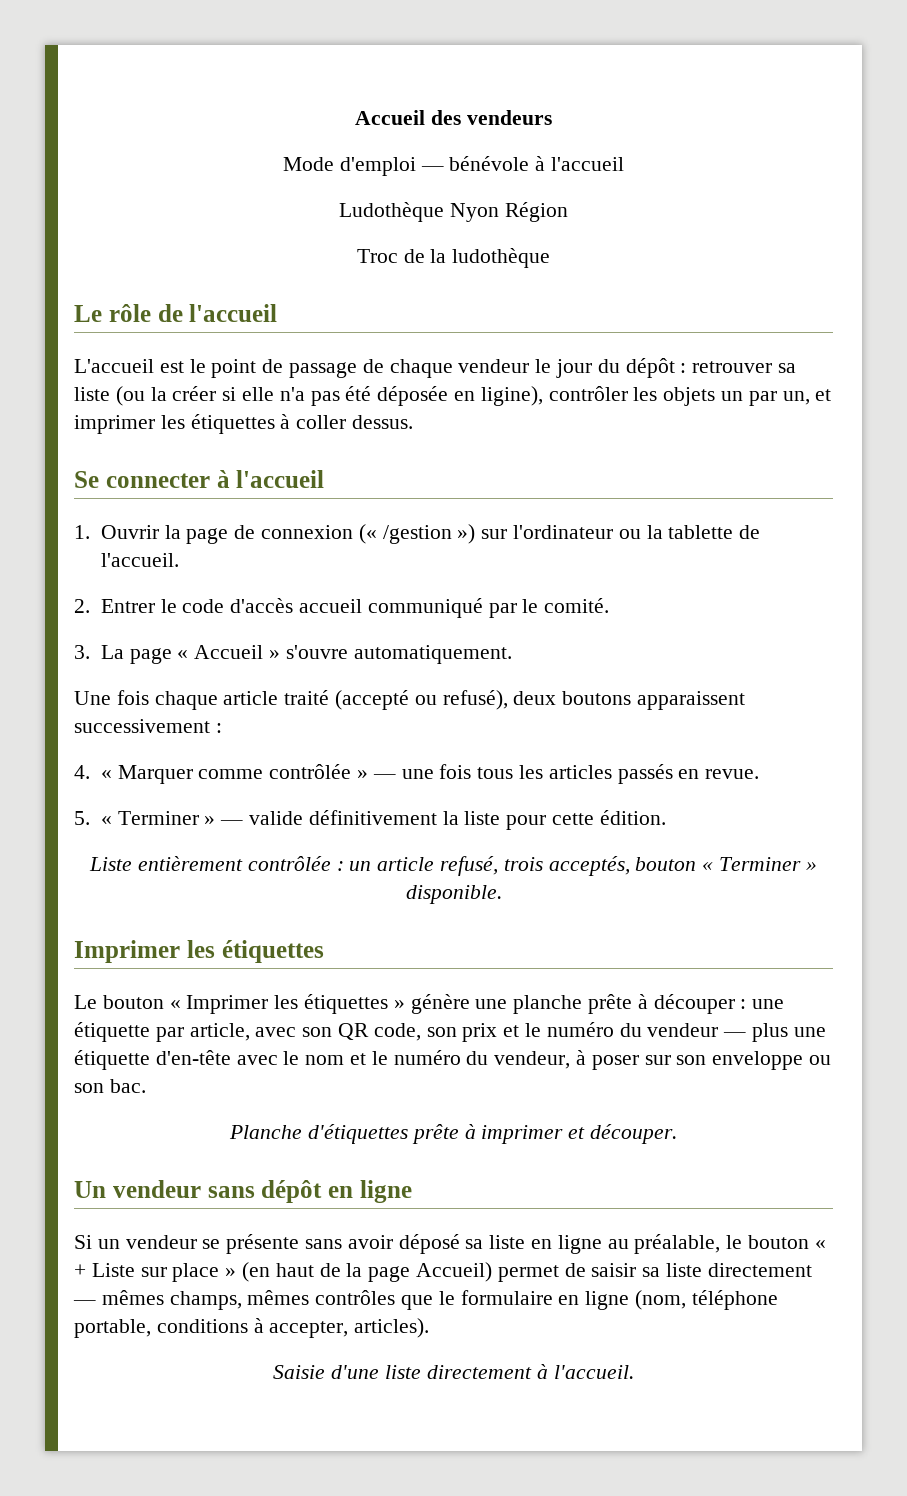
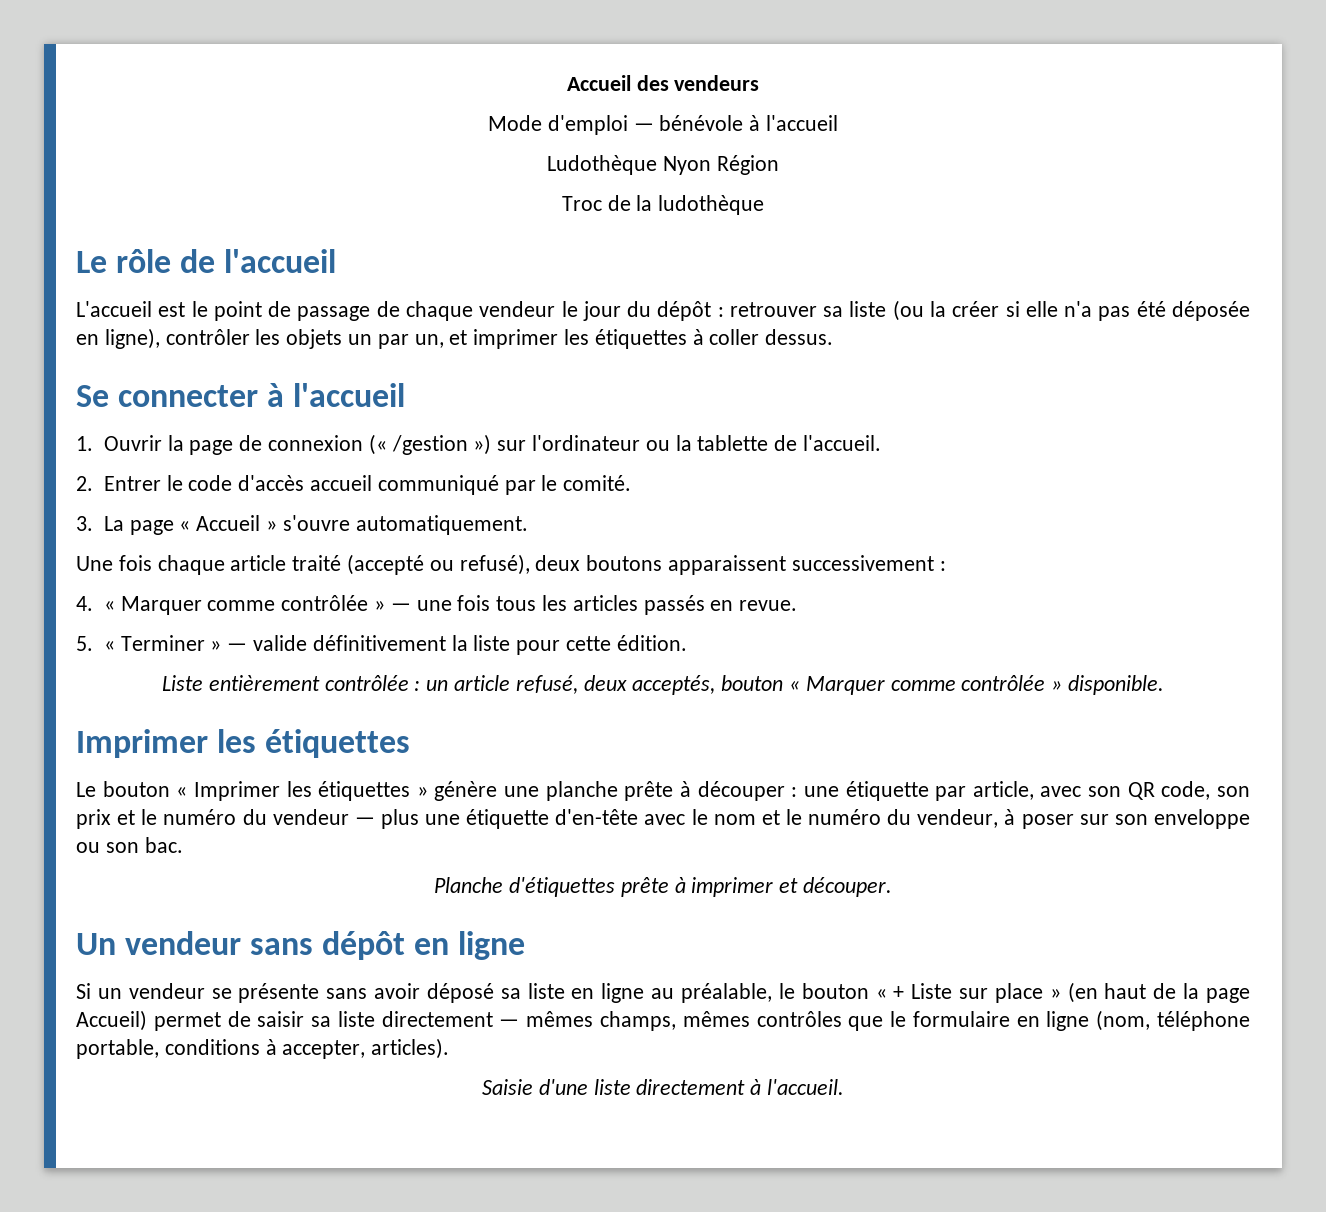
- L'accueil est le point de passage de chaque vendeur le jour du dépôt : retrouver sa liste (ou la créer si elle n'a pas été déposée en ligine), contrôler les objets un par un, et imprimer les étiquettes à coller dessus.
+ L'accueil est le point de passage de chaque vendeur le jour du dépôt : retrouver sa liste (ou la créer si elle n'a pas été déposée en ligne), contrôler les objets un par un, et imprimer les étiquettes à coller dessus.
- Liste entièrement contrôlée : un article refusé, trois acceptés, bouton « Terminer » disponible.
+ Liste entièrement contrôlée : un article refusé, deux acceptés, bouton « Marquer comme contrôlée » disponible.

